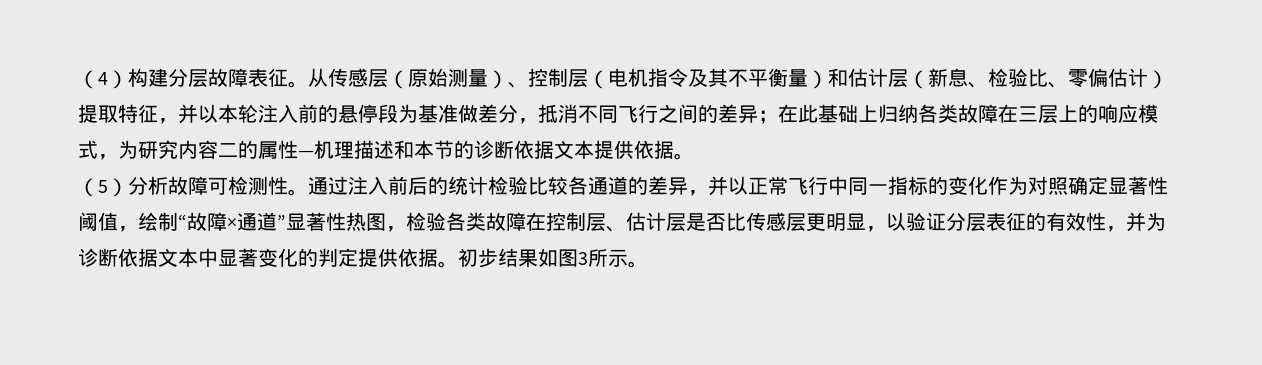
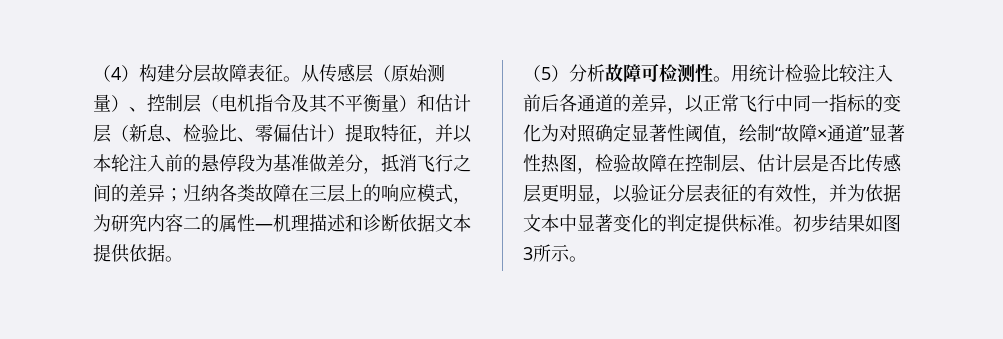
- 从传感层（原始测量）、控制层（电机指令及其不平衡量）和估计层（新息、检验比、零偏估计）提取特征，并以本轮注入前的悬停段为基准做差分，抵消不同飞行之间的差异；在此基础上归纳各类故障在三层上的响应模式，为研究内容二的属性—机理描述和本节的诊断依据文本提供依据。
+ 从传感层（原始测量）、控制层（电机指令及其不平衡量）和估计层（新息、检验比、零偏估计）提取特征，并以本轮注入前的悬停段为基准做差分，抵消飞行之间的差异；归纳各类故障在三层上的响应模式，为研究内容二的属性—机理描述和诊断依据文本提供依据。
- 通过注入前后的统计检验比较各通道的差异，并以正常飞行中同一指标的变化作为对照确定显著性阈值，绘制“故障×通道”显著性热图，检验各类故障在控制层、估计层是否比传感层更明显，以验证分层表征的有效性，并为诊断依据文本中显著变化的判定提供依据。
+ 用统计检验比较注入前后各通道的差异，以正常飞行中同一指标的变化为对照确定显著性阈值，绘制“故障×通道”显著性热图，检验故障在控制层、估计层是否比传感层更明显，以验证分层表征的有效性，并为依据文本中显著变化的判定提供标准。

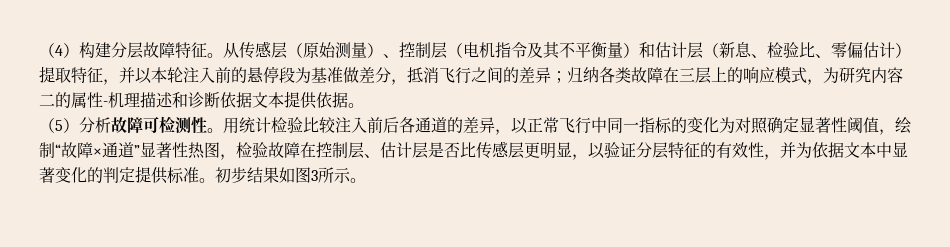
- （4）构建分层故障表征。
+ （4）构建分层故障特征。
- 从传感层（原始测量）、控制层（电机指令及其不平衡量）和估计层（新息、检验比、零偏估计）提取特征，并以本轮注入前的悬停段为基准做差分，抵消飞行之间的差异；归纳各类故障在三层上的响应模式，为研究内容二的属性—机理描述和诊断依据文本提供依据。
+ 从传感层（原始测量）、控制层（电机指令及其不平衡量）和估计层（新息、检验比、零偏估计）提取特征，并以本轮注入前的悬停段为基准做差分，抵消飞行之间的差异；归纳各类故障在三层上的响应模式，为研究内容二的属性-机理描述和诊断依据文本提供依据。
- 用统计检验比较注入前后各通道的差异，以正常飞行中同一指标的变化为对照确定显著性阈值，绘制“故障×通道”显著性热图，检验故障在控制层、估计层是否比传感层更明显，以验证分层表征的有效性，并为依据文本中显著变化的判定提供标准。
+ 用统计检验比较注入前后各通道的差异，以正常飞行中同一指标的变化为对照确定显著性阈值，绘制“故障×通道”显著性热图，检验故障在控制层、估计层是否比传感层更明显，以验证分层特征的有效性，并为依据文本中显著变化的判定提供标准。

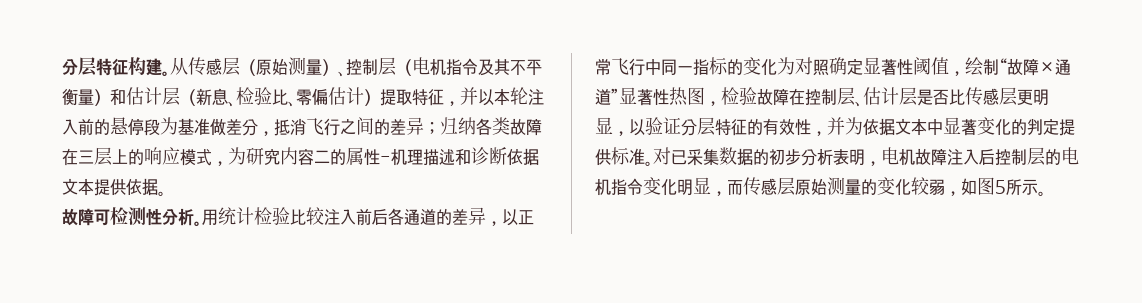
- （4）构建分层故障特征。
+ 分层特征构建。
- （5）分析故障可检测性。
+ 故障可检测性分析。
- 初步结果如图3所示。
+ 对已采集数据的初步分析表明，电机故障注入后控制层的电机指令变化明显，而传感层原始测量的变化较弱，如图5所示。

